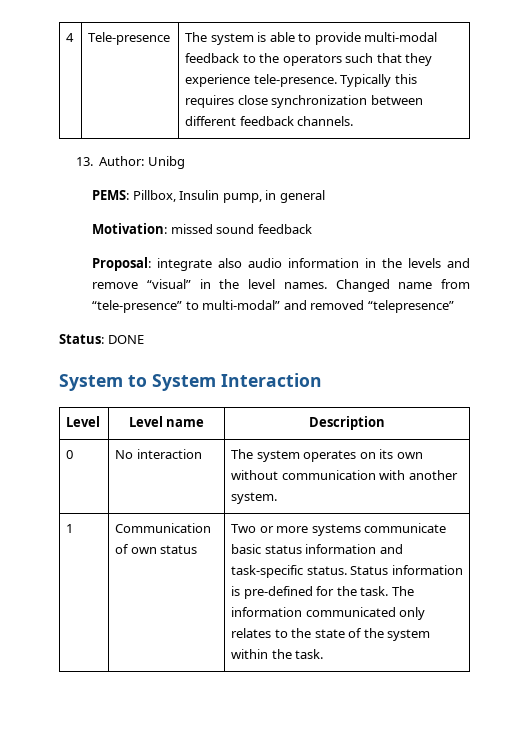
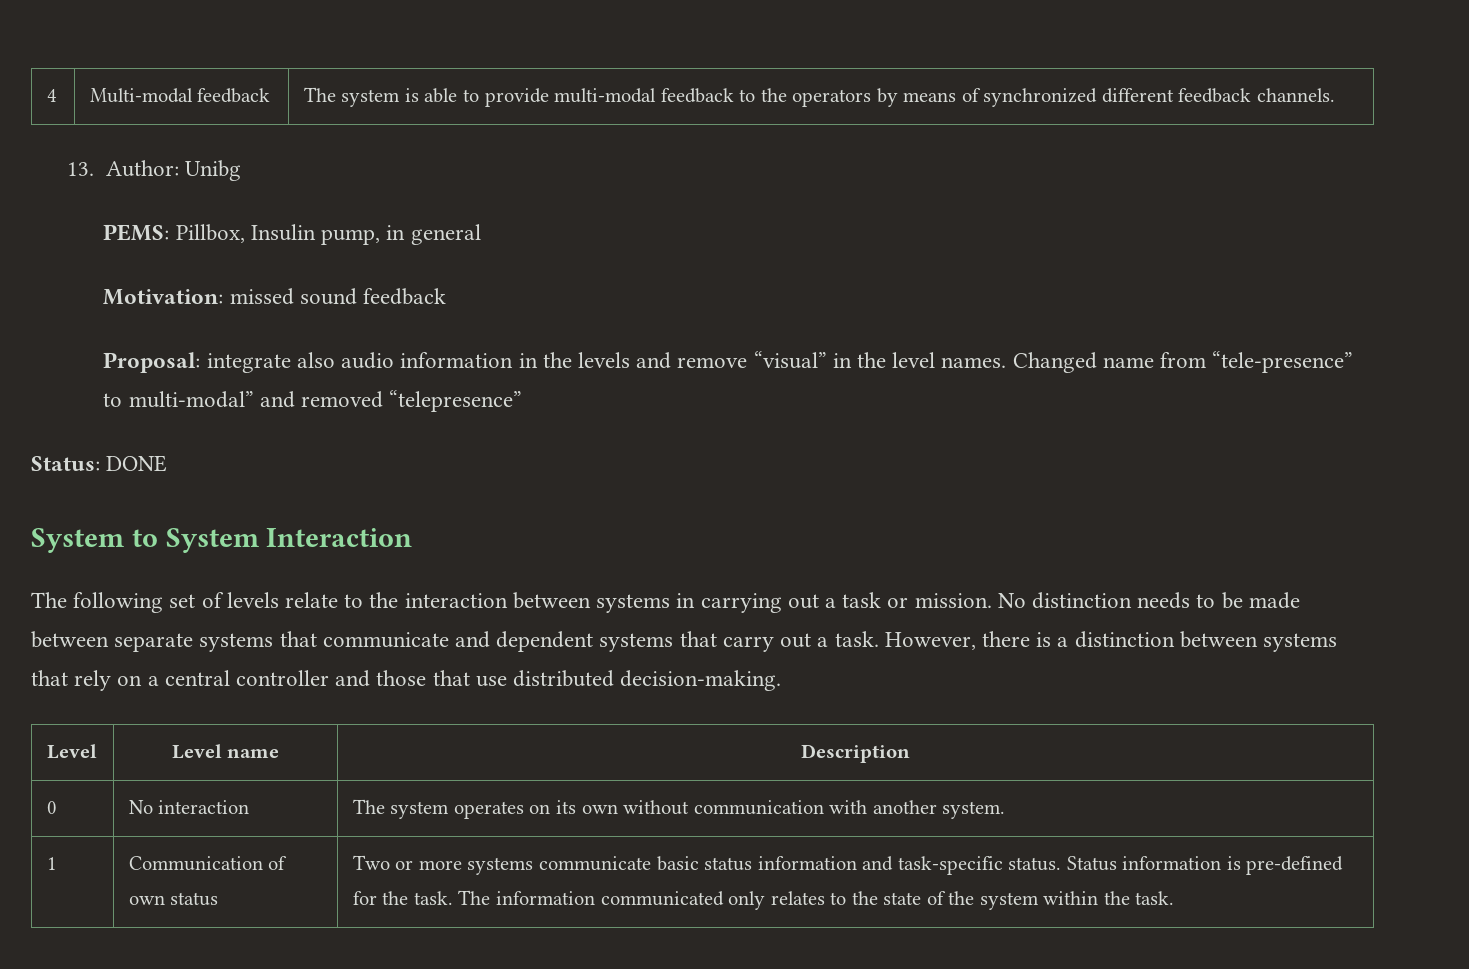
- 4 | Tele-presence | The system is able to provide multi-modal feedback to the operators such that they experience tele-presence. Typically this requires close synchronization between different feedback channels.
+ 4 | Multi-modal feedback | The system is able to provide multi-modal feedback to the operators by means of synchronized different feedback channels.
+ The following set of levels relate to the interaction between systems in carrying out a task or mission. No distinction needs to be made between separate systems that communicate and dependent systems that carry out a task. However, there is a distinction between systems that rely on a central controller and those that use distributed decision-making.

